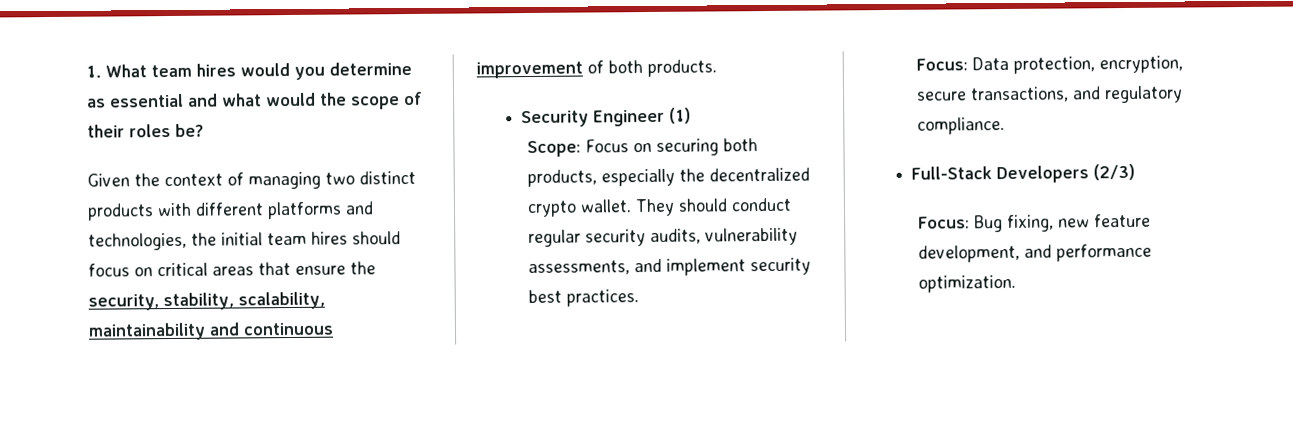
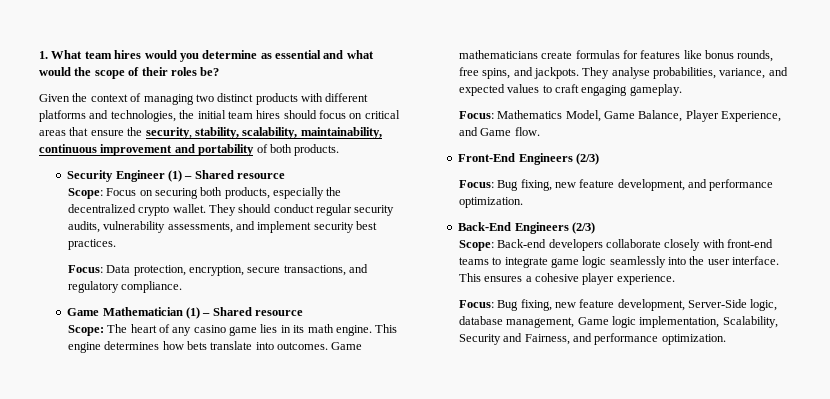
- Given the context of managing two distinct products with different platforms and technologies, the initial team hires should focus on critical areas that ensure the security, stability, scalability, maintainability and continuous improvement of both products.
+ Given the context of managing two distinct products with different platforms and technologies, the initial team hires should focus on critical areas that ensure the security, stability, scalability, maintainability, continuous improvement and portability of both products.
- Security Engineer (1)
+ Security Engineer (1) – Shared resource
- Full-Stack Developers (2/3)
+ Game Mathematician (1) – Shared resource
+ Scope: The heart of any casino game lies in its math engine. This engine determines how bets translate into outcomes. Game mathematicians create formulas for features like bonus rounds, free spins, and jackpots. They analyse probabilities, variance, and expected values to craft engaging gameplay.
+ Focus: Mathematics Model, Game Balance, Player Experience, and Game flow.
+ Front-End Engineers (2/3)
+ Back-End Engineers (2/3)
+ Scope: Back-end developers collaborate closely with front-end teams to integrate game logic seamlessly into the user interface. This ensures a cohesive player experience.
+ Focus: Bug fixing, new feature development, Server-Side logic, database management, Game logic implementation, Scalability, Security and Fairness, and performance optimization.

